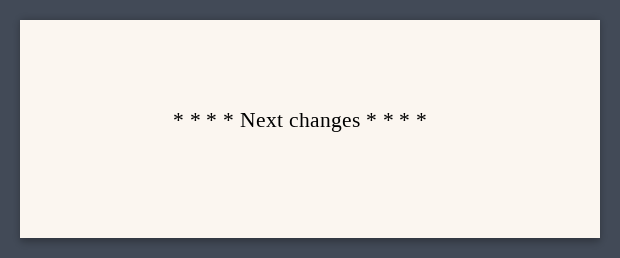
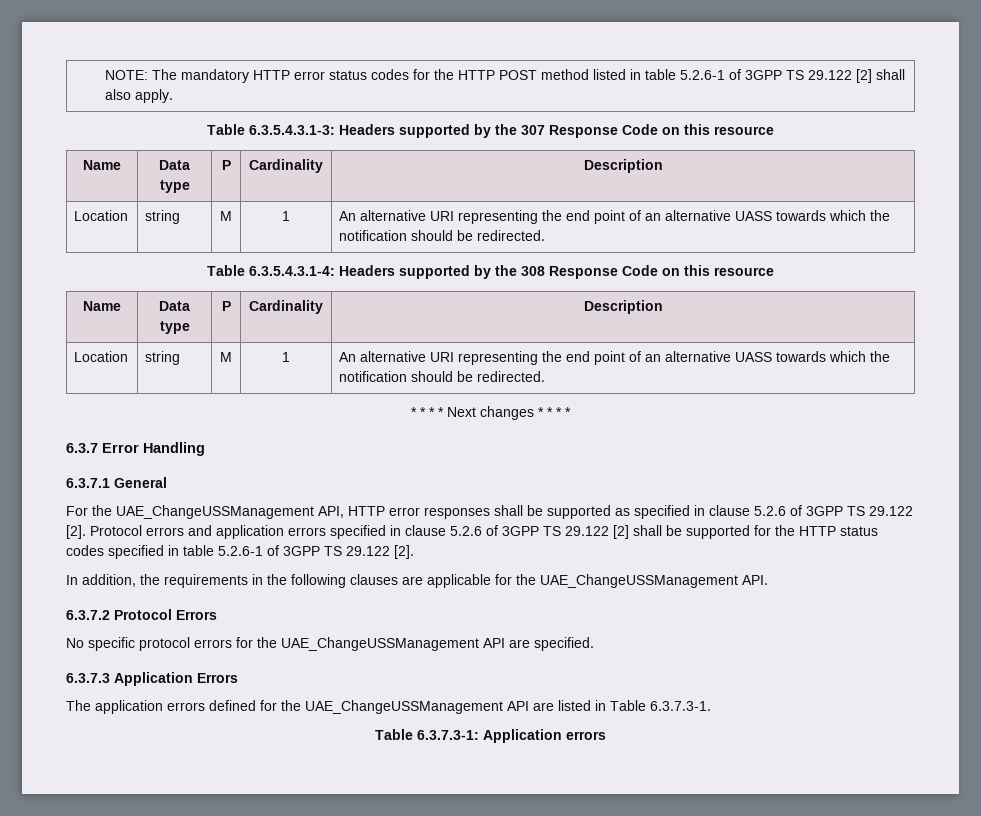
+ NOTE: The mandatory HTTP error status codes for the HTTP POST method listed in table 5.2.6-1 of 3GPP TS 29.122 [2] shall also apply.
+ Table 6.3.5.4.3.1-3: Headers supported by the 307 Response Code on this resource
+ Name | Data type | P | Cardinality | Description
+ Location | string | M | 1 | An alternative URI representing the end point of an alternative UASS towards which the notification should be redirected.
+ Table 6.3.5.4.3.1-4: Headers supported by the 308 Response Code on this resource
+ Name | Data type | P | Cardinality | Description
+ Location | string | M | 1 | An alternative URI representing the end point of an alternative UASS towards which the notification should be redirected.
+ 6.3.7 Error Handling
+ 6.3.7.1 General
+ For the UAE_ChangeUSSManagement API, HTTP error responses shall be supported as specified in clause 5.2.6 of 3GPP TS 29.122 [2]. Protocol errors and application errors specified in clause 5.2.6 of 3GPP TS 29.122 [2] shall be supported for the HTTP status codes specified in table 5.2.6-1 of 3GPP TS 29.122 [2].
+ In addition, the requirements in the following clauses are applicable for the UAE_ChangeUSSManagement API.
+ 6.3.7.2 Protocol Errors
+ No specific protocol errors for the UAE_ChangeUSSManagement API are specified.
+ 6.3.7.3 Application Errors
+ The application errors defined for the UAE_ChangeUSSManagement API are listed in Table 6.3.7.3-1.
+ Table 6.3.7.3-1: Application errors

